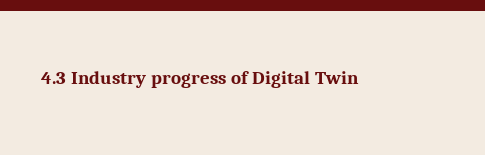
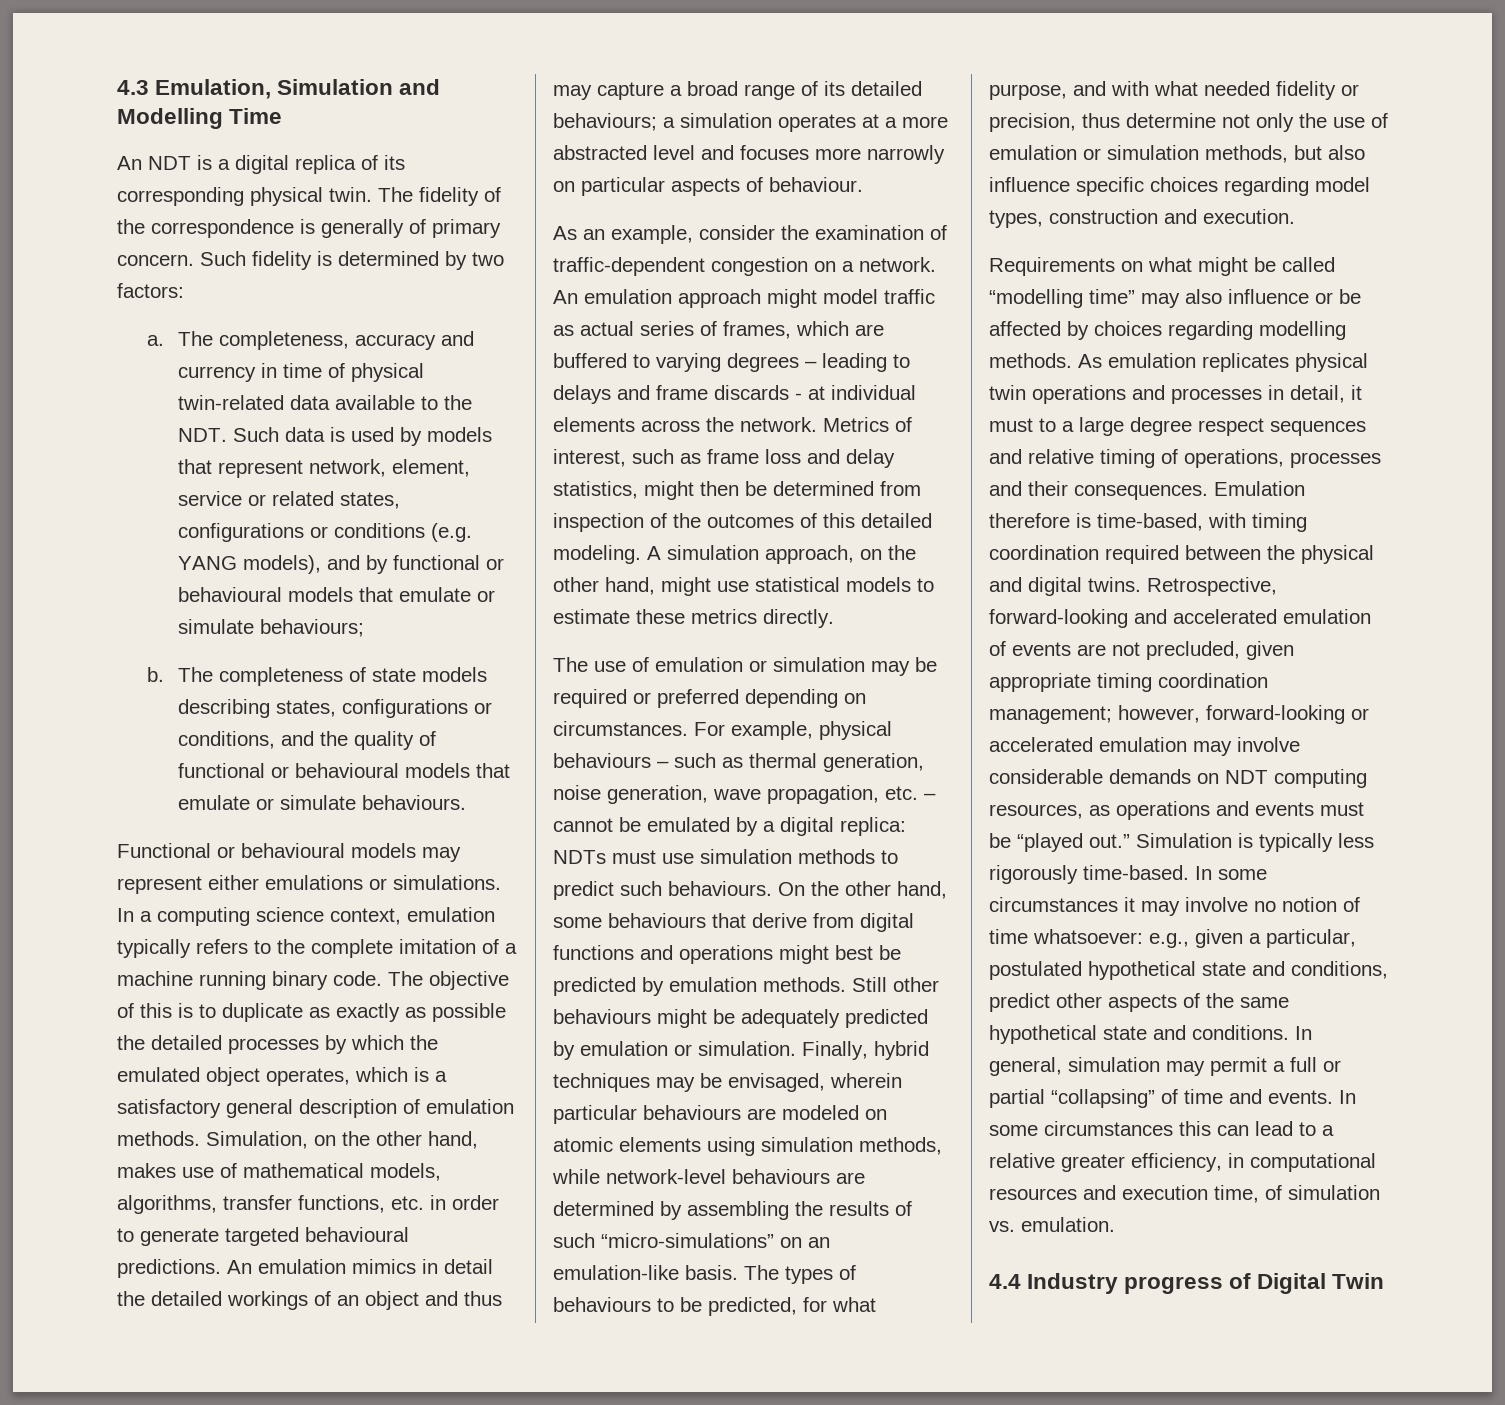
- 4.3 Industry progress of Digital Twin
+ 4.3 Emulation, Simulation and Modelling Time
+ An NDT is a digital replica of its corresponding physical twin. The fidelity of the correspondence is generally of primary concern. Such fidelity is determined by two factors:
+ a. The completeness, accuracy and currency in time of physical twin-related data available to the NDT. Such data is used by models that represent network, element, service or related states, configurations or conditions (e.g. YANG models), and by functional or behavioural models that emulate or simulate behaviours;
+ b. The completeness of state models describing states, configurations or conditions, and the quality of functional or behavioural models that emulate or simulate behaviours.
+ Functional or behavioural models may represent either emulations or simulations. In a computing science context, emulation typically refers to the complete imitation of a machine running binary code. The objective of this is to duplicate as exactly as possible the detailed processes by which the emulated object operates, which is a satisfactory general description of emulation methods. Simulation, on the other hand, makes use of mathematical models, algorithms, transfer functions, etc. in order to generate targeted behavioural predictions. An emulation mimics in detail the detailed workings of an object and thus may capture a broad range of its detailed behaviours; a simulation operates at a more abstracted level and focuses more narrowly on particular aspects of behaviour.
+ As an example, consider the examination of traffic-dependent congestion on a network. An emulation approach might model traffic as actual series of frames, which are buffered to varying degrees – leading to delays and frame discards - at individual elements across the network. Metrics of interest, such as frame loss and delay statistics, might then be determined from inspection of the outcomes of this detailed modeling. A simulation approach, on the other hand, might use statistical models to estimate these metrics directly.
+ The use of emulation or simulation may be required or preferred depending on circumstances. For example, physical behaviours – such as thermal generation, noise generation, wave propagation, etc. – cannot be emulated by a digital replica: NDTs must use simulation methods to predict such behaviours. On the other hand, some behaviours that derive from digital functions and operations might best be predicted by emulation methods. Still other behaviours might be adequately predicted by emulation or simulation. Finally, hybrid techniques may be envisaged, wherein particular behaviours are modeled on atomic elements using simulation methods, while network-level behaviours are determined by assembling the results of such “micro-simulations” on an emulation-like basis. The types of behaviours to be predicted, for what purpose, and with what needed fidelity or precision, thus determine not only the use of emulation or simulation methods, but also influence specific choices regarding model types, construction and execution.
+ Requirements on what might be called “modelling time” may also influence or be affected by choices regarding modelling methods. As emulation replicates physical twin operations and processes in detail, it must to a large degree respect sequences and relative timing of operations, processes and their consequences. Emulation therefore is time-based, with timing coordination required between the physical and digital twins. Retrospective, forward-looking and accelerated emulation of events are not precluded, given appropriate timing coordination management; however, forward-looking or accelerated emulation may involve considerable demands on NDT computing resources, as operations and events must be “played out.” Simulation is typically less rigorously time-based. In some circumstances it may involve no notion of time whatsoever: e.g., given a particular, postulated hypothetical state and conditions, predict other aspects of the same hypothetical state and conditions. In general, simulation may permit a full or partial “collapsing” of time and events. In some circumstances this can lead to a relative greater efficiency, in computational resources and execution time, of simulation vs. emulation.
+ 4.4 Industry progress of Digital Twin

